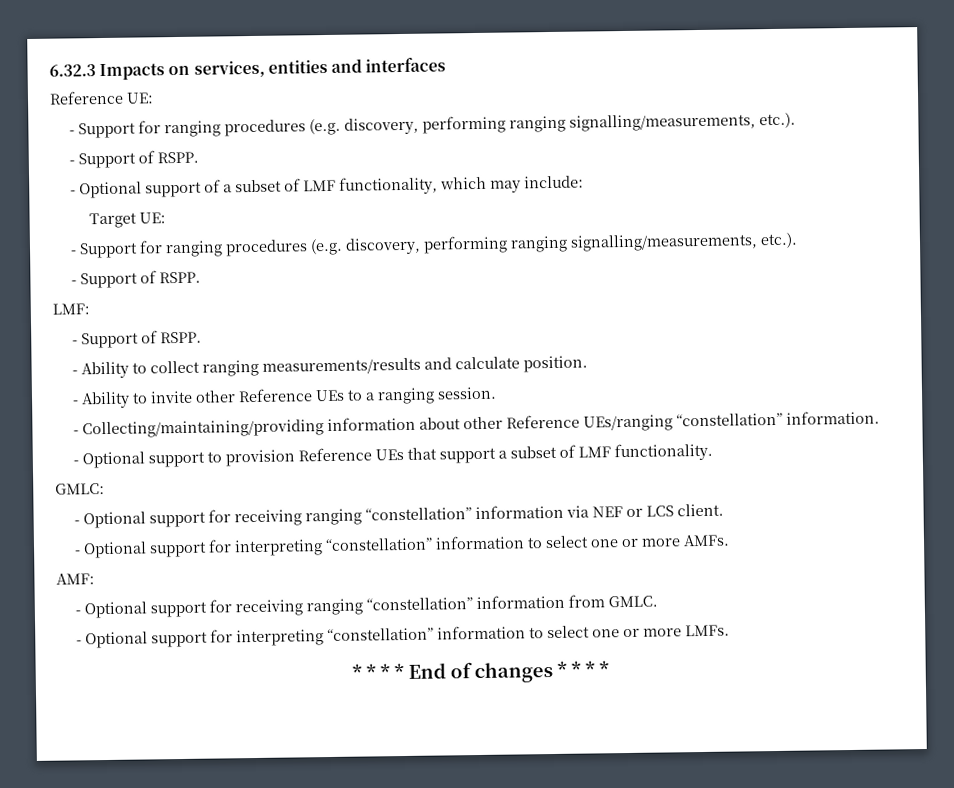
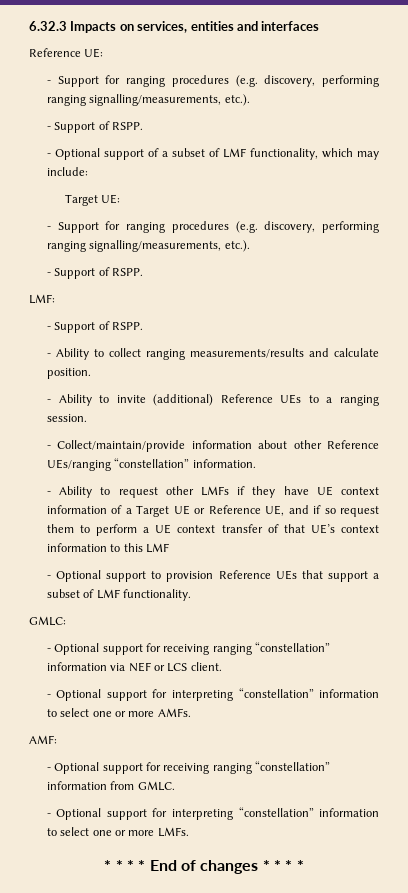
- - Ability to invite other Reference UEs to a ranging session.
+ - Ability to invite (additional) Reference UEs to a ranging session.
- - Collecting/maintaining/providing information about other Reference UEs/ranging “constellation” information.
+ - Collect/maintain/provide information about other Reference UEs/ranging “constellation” information.
+ - Ability to request other LMFs if they have UE context information of a Target UE or Reference UE, and if so request them to perform a UE context transfer of that UE’s context information to this LMF

